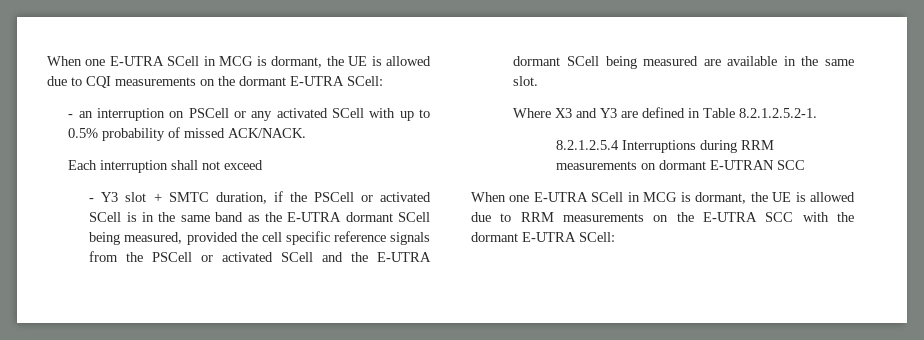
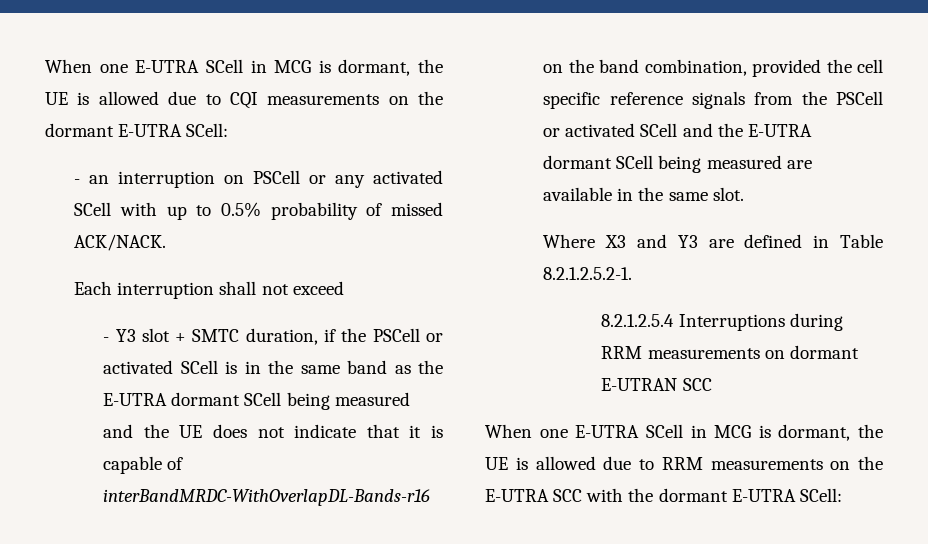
- - Y3 slot + SMTC duration, if the PSCell or activated SCell is in the same band as the E-UTRA dormant SCell being measured, provided the cell specific reference signals from the PSCell or activated SCell and the E-UTRA dormant SCell being measured are available in the same slot.
+ - Y3 slot + SMTC duration, if the PSCell or activated SCell is in the same band as the E-UTRA dormant SCell being measured and the UE does not indicate that it is capable of interBandMRDC-WithOverlapDL-Bands-r16 on the band combination, provided the cell specific reference signals from the PSCell or activated SCell and the E-UTRA dormant SCell being measured are available in the same slot.

